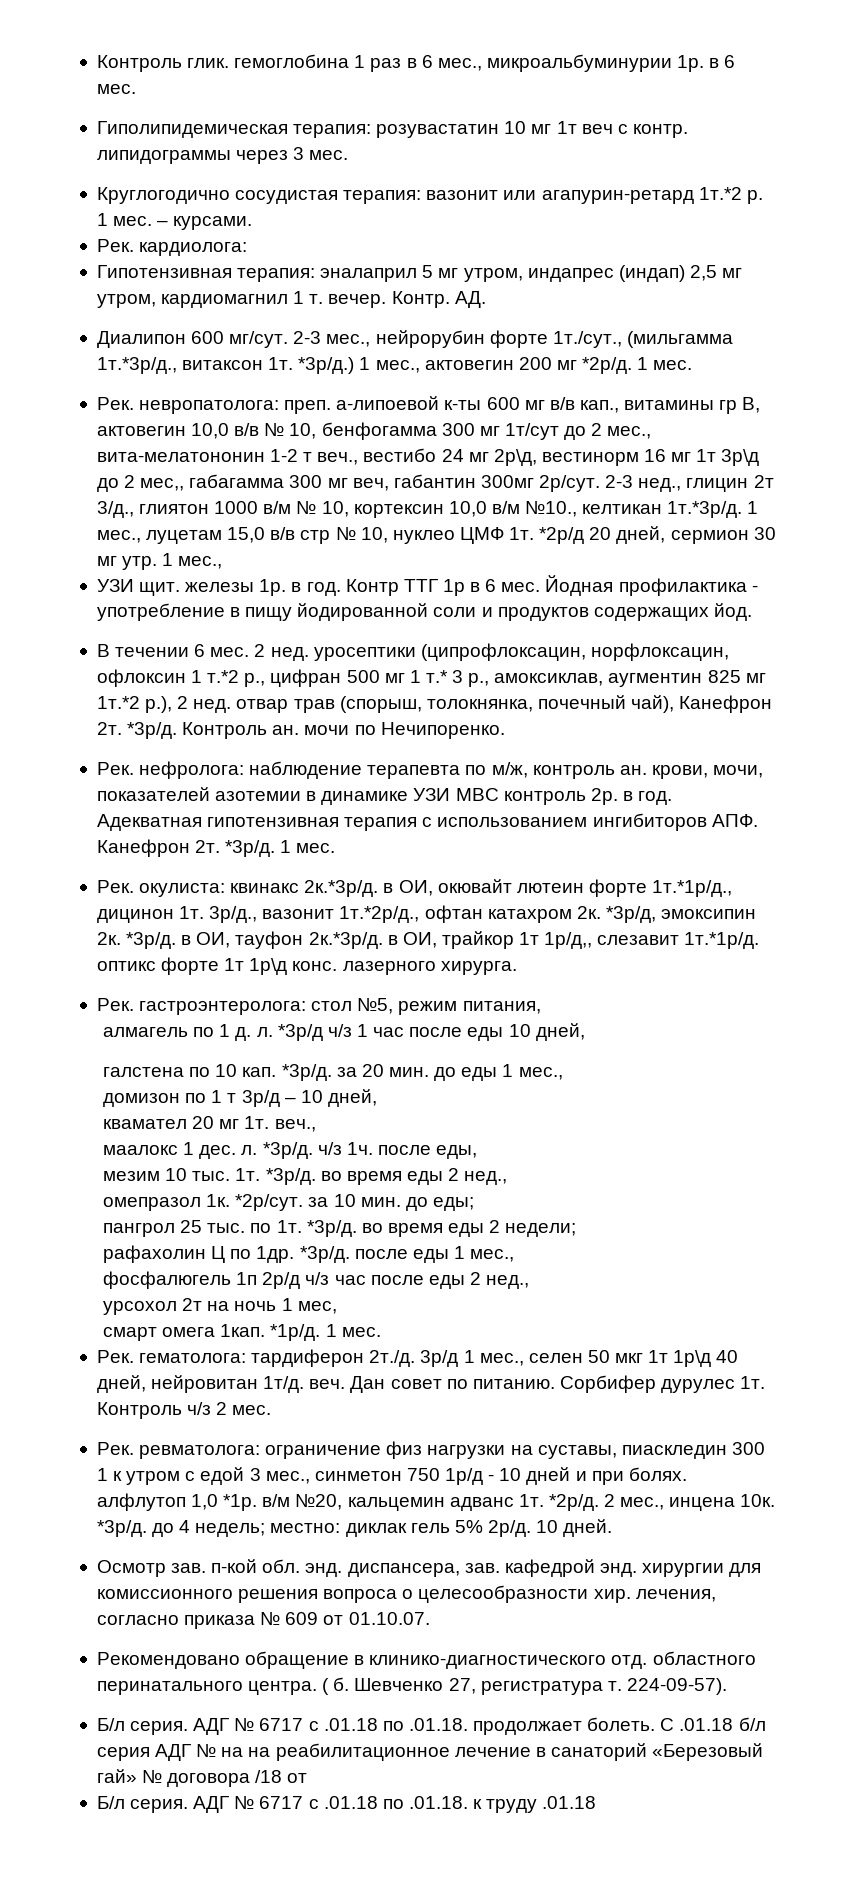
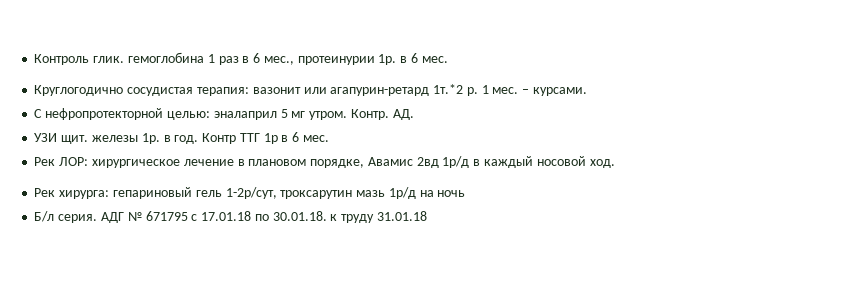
- Контроль глик. гемоглобина 1 раз в 6 мес., микроальбуминурии 1р. в 6 мес.
+ Контроль глик. гемоглобина 1 раз в 6 мес., протеинурии 1р. в 6 мес.
- Гиполипидемическая терапия: розувастатин 10 мг 1т веч с контр. липидограммы через 3 мес.
- Рек. кардиолога:
- Гипотензивная терапия: эналаприл 5 мг утром, индапрес (индап) 2,5 мг утром, кардиомагнил 1 т. вечер. Контр. АД.
- Диалипон 600 мг/сут. 2-3 мес., нейрорубин форте 1т./сут., (мильгамма 1т.*3р/д., витаксон 1т. *3р/д.) 1 мес., актовегин 200 мг *2р/д. 1 мес.
- Рек. невропатолога: преп. а-липоевой к-ты 600 мг в/в кап., витамины гр В, актовегин 10,0 в/в № 10, бенфогамма 300 мг 1т/сут до 2 мес., вита-мелатононин 1-2 т веч., вестибо 24 мг 2р\д, вестинорм 16 мг 1т 3р\д до 2 мес,, габагамма 300 мг веч, габантин 300мг 2р/сут. 2-3 нед., глицин 2т 3/д., глиятон 1000 в/м № 10, кортексин 10,0 в/м №10., келтикан 1т.*3р/д. 1 мес., луцетам 15,0 в/в стр № 10, нуклео ЦМФ 1т. *2р/д 20 дней, сермион 30 мг утр. 1 мес.,
+ С нефропротекторной целью: эналаприл 5 мг утром. Контр. АД.
- Контр ТТГ 1р в 6 мес. Йодная профилактика - употребление в пищу йодированной соли и продуктов содержащих йод.
- В течении 6 мес. 2 нед. уросептики (ципрофлоксацин, норфлоксацин, офлоксин 1 т.*2 р., цифран 500 мг 1 т.* 3 р., амоксиклав, аугментин 825 мг 1т.*2 р.), 2 нед. отвар трав (спорыш, толокнянка, почечный чай), Канефрон 2т. *3р/д. Контроль ан. мочи по Нечипоренко.
- Рек. нефролога: наблюдение терапевта по м/ж, контроль ан. крови, мочи, показателей азотемии в динамике УЗИ МВС контроль 2р. в год. Адекватная гипотензивная терапия с использованием ингибиторов АПФ. Канефрон 2т. *3р/д. 1 мес.
- Рек. окулиста: квинакс 2к.*3р/д. в ОИ, окювайт лютеин форте 1т.*1р/д., дицинон 1т. 3р/д., вазонит 1т.*2р/д., офтан катахром 2к. *3р/д, эмоксипин 2к. *3р/д. в ОИ, тауфон 2к.*3р/д. в ОИ, трайкор 1т 1р/д,, слезавит 1т.*1р/д. оптикс форте 1т 1р\д конс. лазерного хирурга.
- Рек. гастроэнтеролога: стол №5, режим питания,
- алмагель по 1 д. л. *3р/д ч/з 1 час после еды 10 дней,
- галстена по 10 кап. *3р/д. за 20 мин. до еды 1 мес.,
- домизон по 1 т 3р/д – 10 дней,
- квамател 20 мг 1т. веч.,
- маалокс 1 дес. л. *3р/д. ч/з 1ч. после еды,
- мезим 10 тыс. 1т. *3р/д. во время еды 2 нед.,
- омепразол 1к. *2р/сут. за 10 мин. до еды;
- пангрол 25 тыс. по 1т. *3р/д. во время еды 2 недели;
- рафахолин Ц по 1др. *3р/д. после еды 1 мес.,
- фосфалюгель 1п 2р/д ч/з час после еды 2 нед.,
- урсохол 2т на ночь 1 мес,
- смарт омега 1кап. *1р/д. 1 мес.
- Рек. гематолога: тардиферон 2т./д. 3р/д 1 мес., селен 50 мкг 1т 1р\д 40 дней, нейровитан 1т/д. веч. Дан совет по питанию. Сорбифер дурулес 1т. Контроль ч/з 2 мес.
- Рек. ревматолога: ограничение физ нагрузки на суставы, пиаскледин 300 1 к утром с едой 3 мес., синметон 750 1р/д - 10 дней и при болях. алфлутоп 1,0 *1р. в/м №20, кальцемин адванс 1т. *2р/д. 2 мес., инцена 10к. *3р/д. до 4 недель; местно: диклак гель 5% 2р/д. 10 дней.
- Осмотр зав. п-кой обл. энд. диспансера, зав. кафедрой энд. хирургии для комиссионного решения вопроса о целесообразности хир. лечения, согласно приказа № 609 от 01.10.07.
- Рекомендовано обращение в клинико-диагностического отд. областного перинатального центра. ( б. Шевченко 27, регистратура т. 224-09-57).
- Б/л серия. АДГ № 6717 с .01.18 по .01.18. продолжает болеть. С .01.18 б/л серия АДГ № на на реабилитационное лечение в санаторий «Березовый гай» № договора /18 от
- Б/л серия. АДГ № 6717 с .01.18 по .01.18. к труду .01.18
+ Контр ТТГ 1р в 6 мес.
+ Рек ЛОР: хирургическое лечение в плановом порядке, Авамис 2вд 1р/д в каждый носовой ход.
+ Рек хирурга: гепариновый гель 1-2р/сут, троксарутин мазь 1р/д на ночь
+ Б/л серия. АДГ № 671795 с 17.01.18 по 30.01.18. к труду 31.01.18

